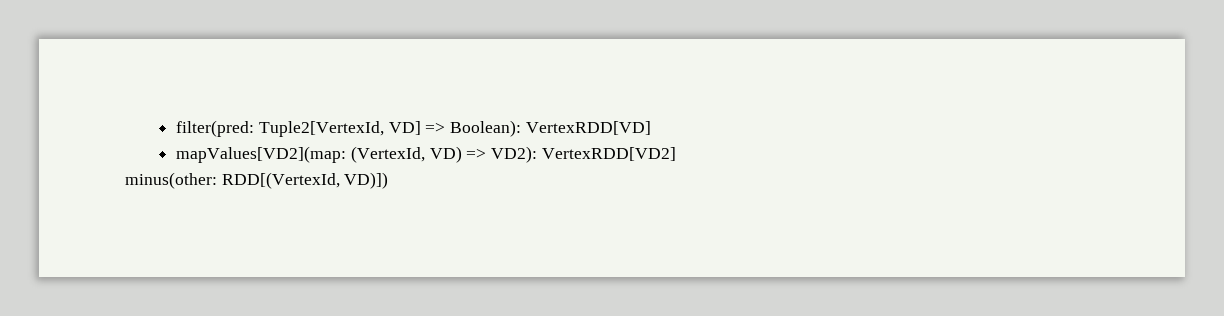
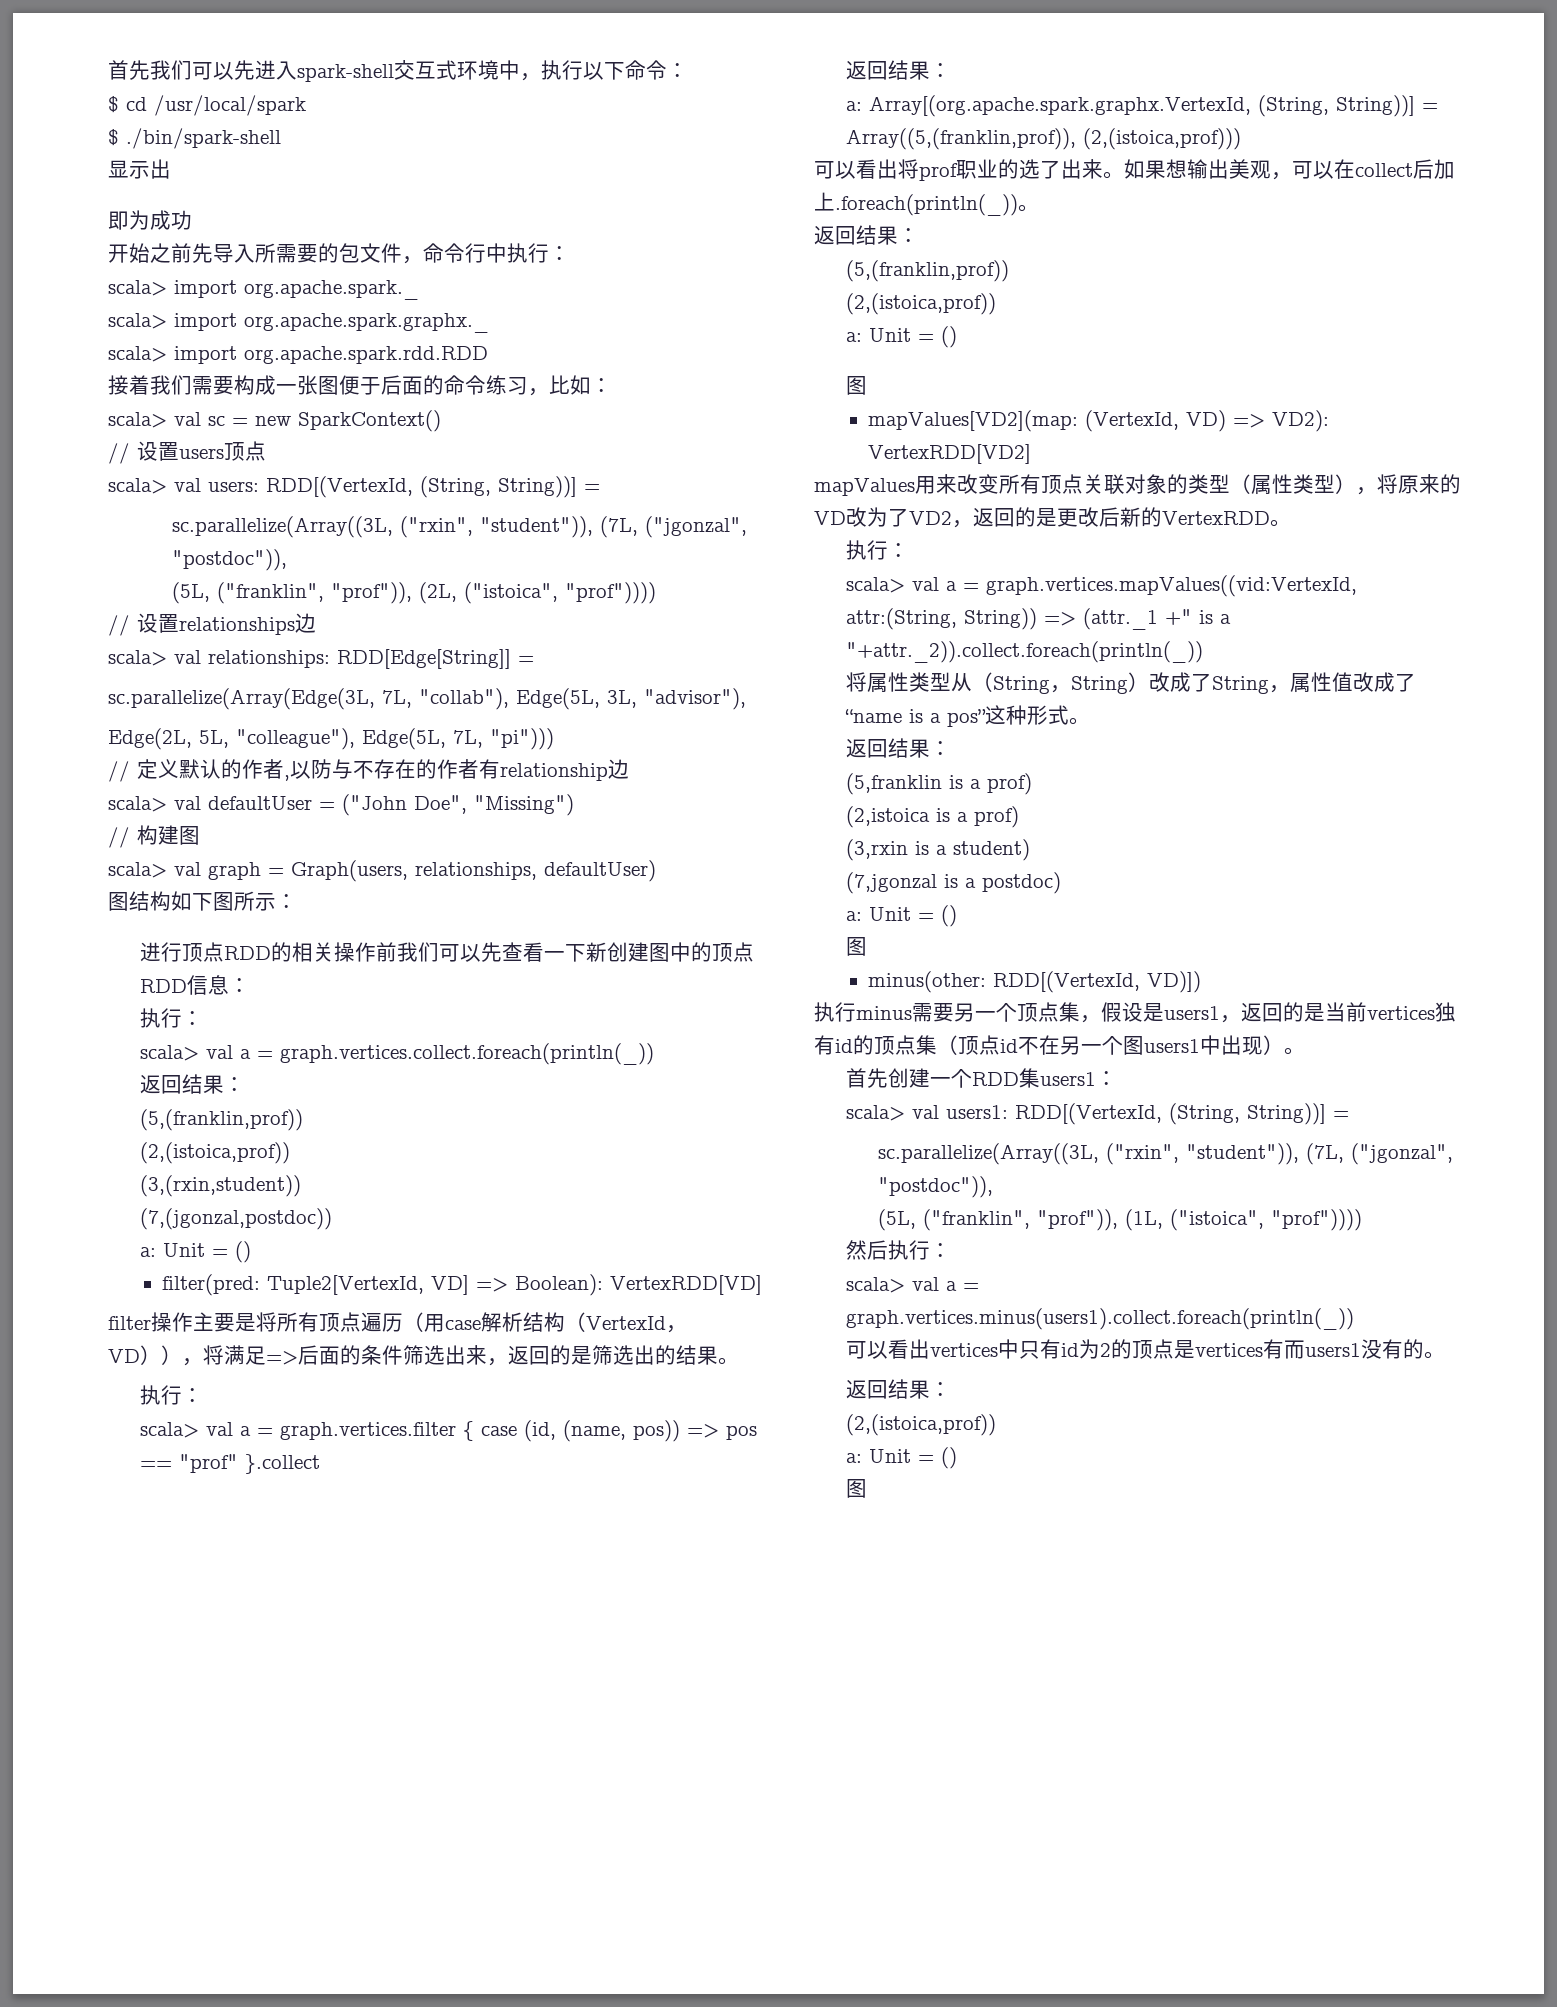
+ 首先我们可以先进入spark-shell交互式环境中，执行以下命令：
+ $ cd /usr/local/spark
+ $ ./bin/spark-shell
+ 显示出
+ 即为成功
+ 开始之前先导入所需要的包文件，命令行中执行：
+ scala> import org.apache.spark._
+ scala> import org.apache.spark.graphx._
+ scala> import org.apache.spark.rdd.RDD
+ 接着我们需要构成一张图便于后面的命令练习，比如：
+ scala> val sc = new SparkContext()
+ // 设置users顶点
+ scala> val users: RDD[(VertexId, (String, String))] =
+ sc.parallelize(Array((3L, ("rxin", "student")), (7L, ("jgonzal", "postdoc")),
+ (5L, ("franklin", "prof")), (2L, ("istoica", "prof"))))
+ // 设置relationships边
+ scala> val relationships: RDD[Edge[String]] =
+ sc.parallelize(Array(Edge(3L, 7L, "collab"), Edge(5L, 3L, "advisor"),
+ Edge(2L, 5L, "colleague"), Edge(5L, 7L, "pi")))
+ // 定义默认的作者,以防与不存在的作者有relationship边
+ scala> val defaultUser = ("John Doe", "Missing")
+ // 构建图
+ scala> val graph = Graph(users, relationships, defaultUser)
+ 图结构如下图所示：
+ 进行顶点RDD的相关操作前我们可以先查看一下新创建图中的顶点RDD信息：
+ 执行：
+ scala> val a = graph.vertices.collect.foreach(println(_))
+ 返回结果：
+ (5,(franklin,prof))
+ (2,(istoica,prof))
+ (3,(rxin,student))
+ (7,(jgonzal,postdoc))
+ a: Unit = ()
+ filter操作主要是将所有顶点遍历（用case解析结构（VertexId，VD）），将满足=>后面的条件筛选出来，返回的是筛选出的结果。
+ 执行：
+ scala> val a = graph.vertices.filter { case (id, (name, pos)) => pos == "prof" }.collect
+ 返回结果：
+ a: Array[(org.apache.spark.graphx.VertexId, (String, String))] = Array((5,(franklin,prof)), (2,(istoica,prof)))
+ 可以看出将prof职业的选了出来。如果想输出美观，可以在collect后加上.foreach(println(_))。
+ 返回结果：
+ (5,(franklin,prof))
+ (2,(istoica,prof))
+ a: Unit = ()
+ 图
+ mapValues用来改变所有顶点关联对象的类型（属性类型），将原来的VD改为了VD2，返回的是更改后新的VertexRDD。
+ 执行：
+ scala> val a = graph.vertices.mapValues((vid:VertexId, attr:(String, String)) => (attr._1 +" is a "+attr._2)).collect.foreach(println(_))
+ 将属性类型从（String，String）改成了String，属性值改成了“name is a pos”这种形式。
+ 返回结果：
+ (5,franklin is a prof)
+ (2,istoica is a prof)
+ (3,rxin is a student)
+ (7,jgonzal is a postdoc)
+ a: Unit = ()
+ 图
  minus(other: RDD[(VertexId, VD)])
+ 执行minus需要另一个顶点集，假设是users1，返回的是当前vertices独有id的顶点集（顶点id不在另一个图users1中出现）。
+ 首先创建一个RDD集users1：
+ scala> val users1: RDD[(VertexId, (String, String))] =
+ sc.parallelize(Array((3L, ("rxin", "student")), (7L, ("jgonzal", "postdoc")),
+ (5L, ("franklin", "prof")), (1L, ("istoica", "prof"))))
+ 然后执行：
+ scala> val a = graph.vertices.minus(users1).collect.foreach(println(_))
+ 可以看出vertices中只有id为2的顶点是vertices有而users1没有的。
+ 返回结果：
+ (2,(istoica,prof))
+ a: Unit = ()
+ 图

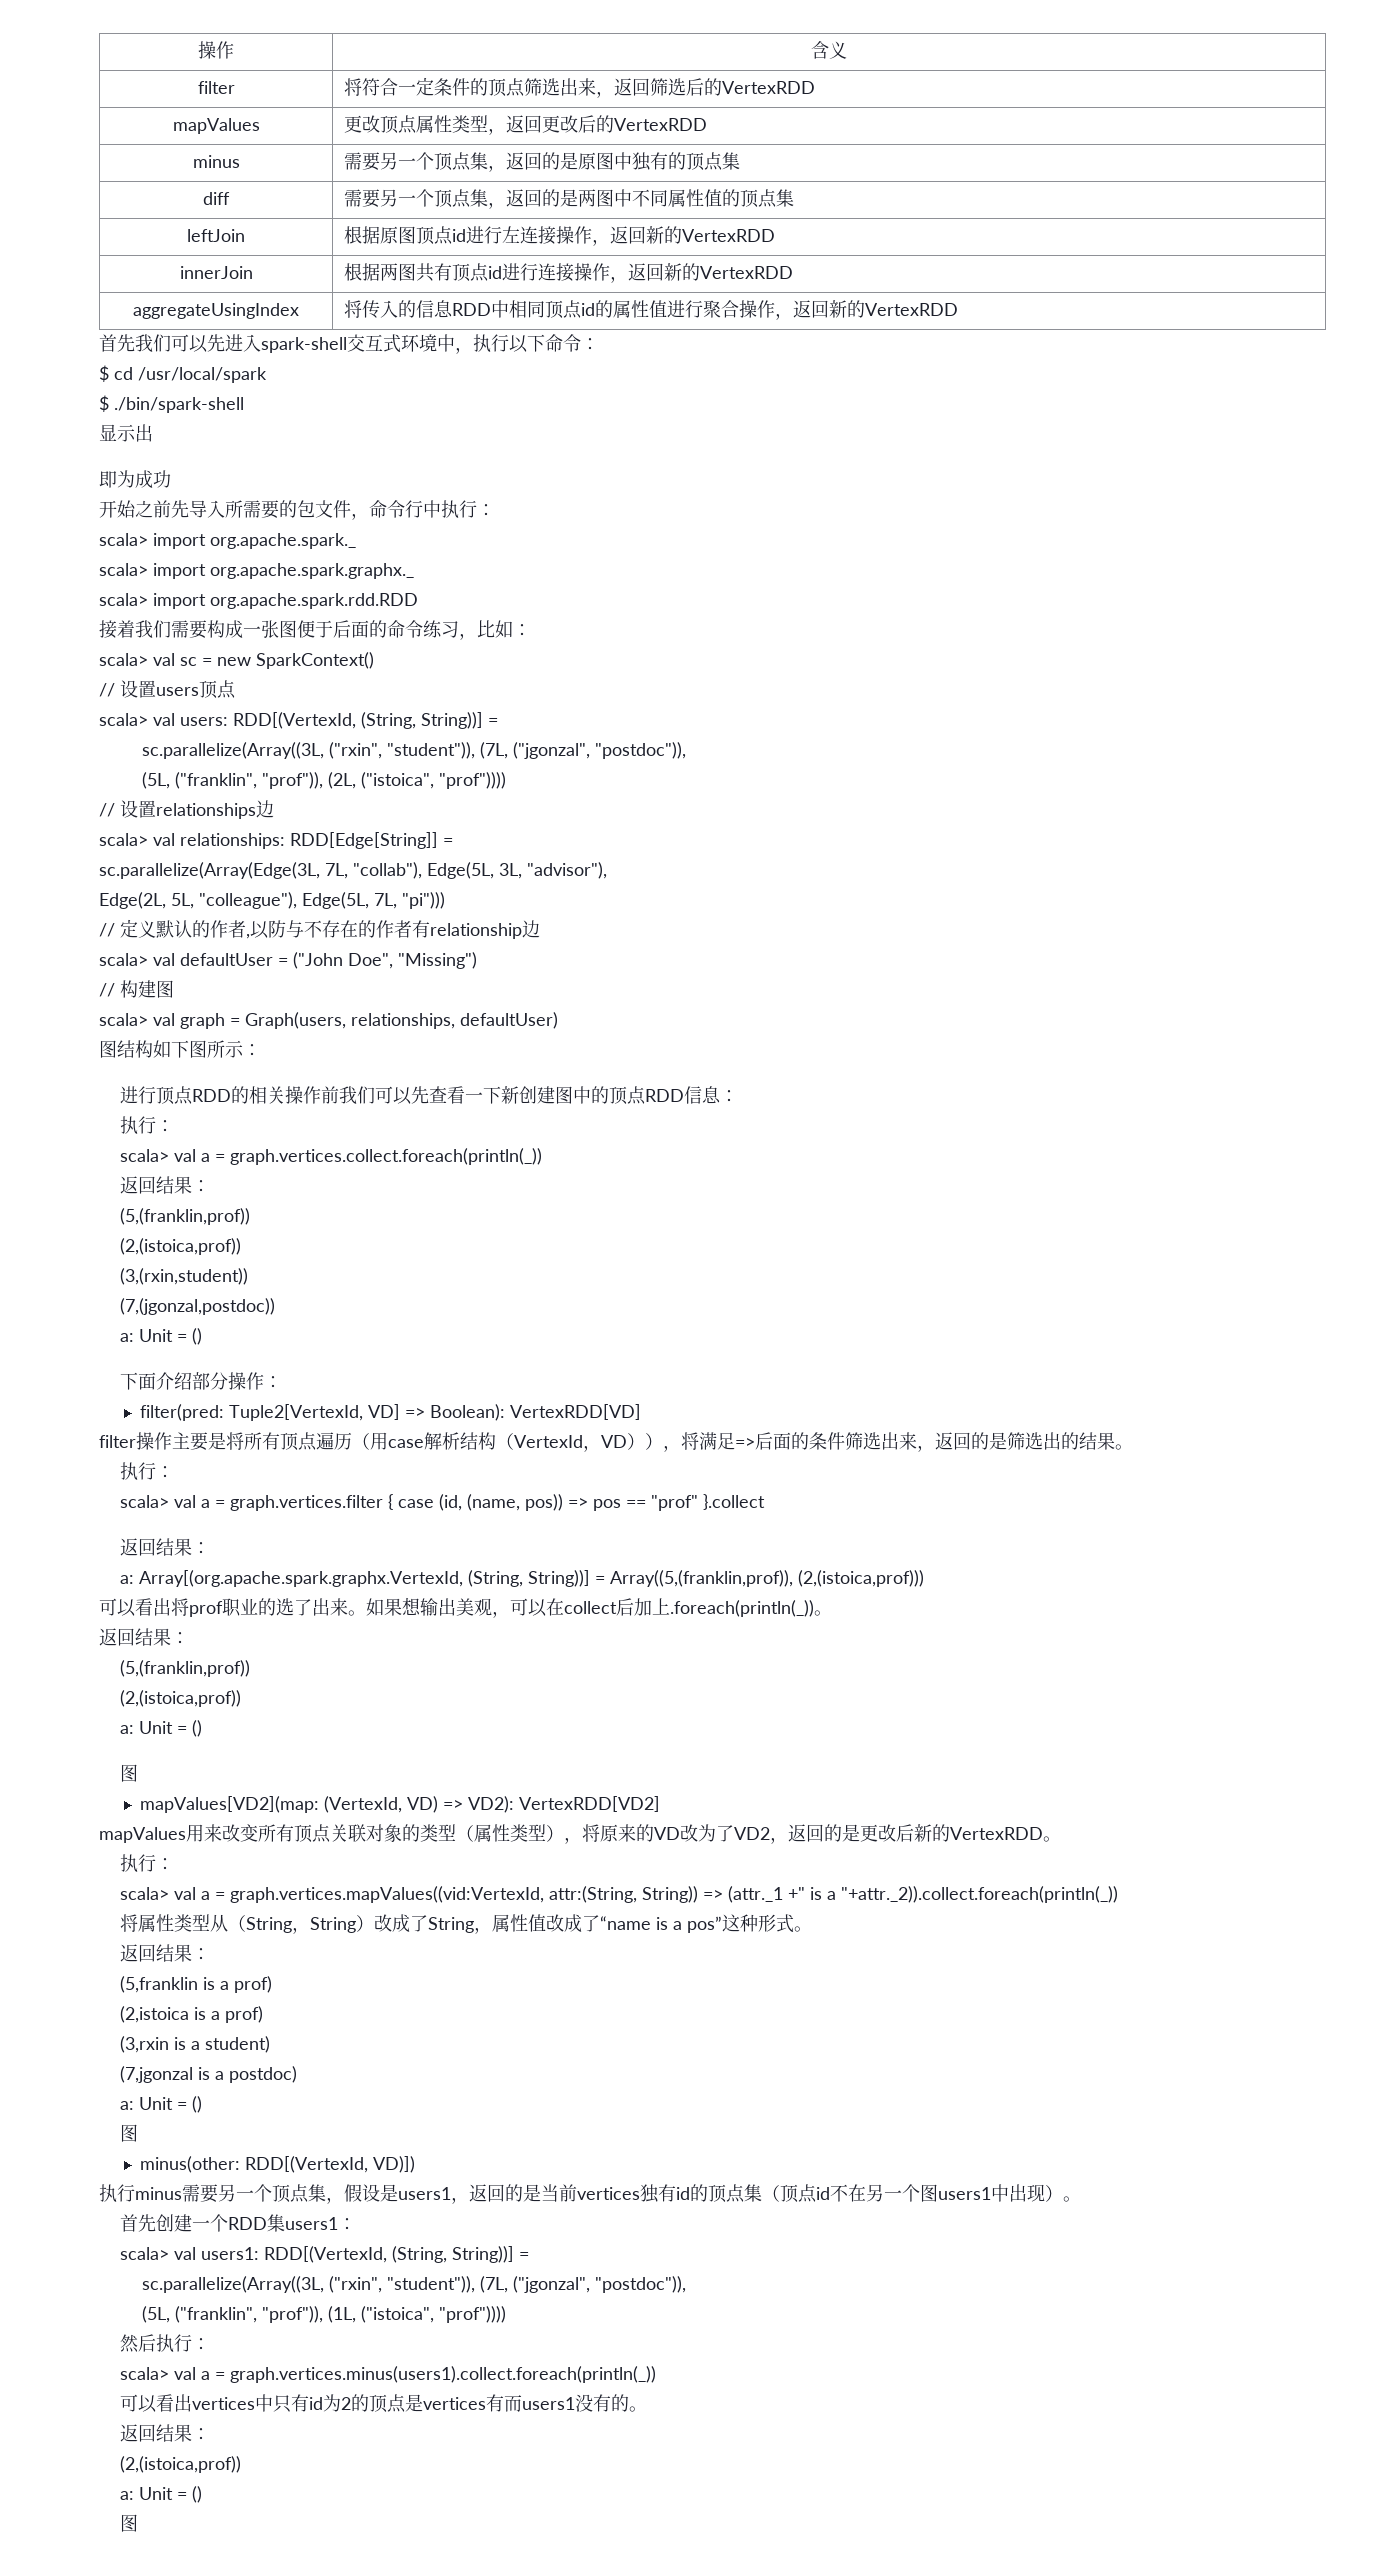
+ 操作 | 含义
+ filter | 将符合一定条件的顶点筛选出来，返回筛选后的VertexRDD
+ mapValues | 更改顶点属性类型，返回更改后的VertexRDD
+ minus | 需要另一个顶点集，返回的是原图中独有的顶点集
+ diff | 需要另一个顶点集，返回的是两图中不同属性值的顶点集
+ leftJoin | 根据原图顶点id进行左连接操作，返回新的VertexRDD
+ innerJoin | 根据两图共有顶点id进行连接操作，返回新的VertexRDD
+ aggregateUsingIndex | 将传入的信息RDD中相同顶点id的属性值进行聚合操作，返回新的VertexRDD
+ 下面介绍部分操作：

